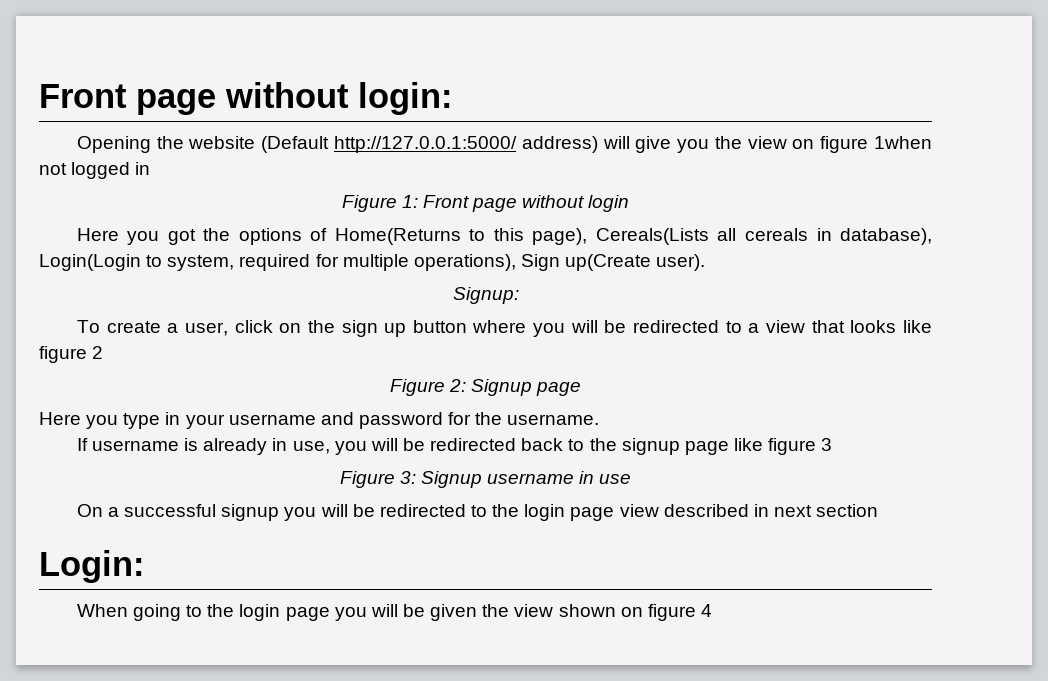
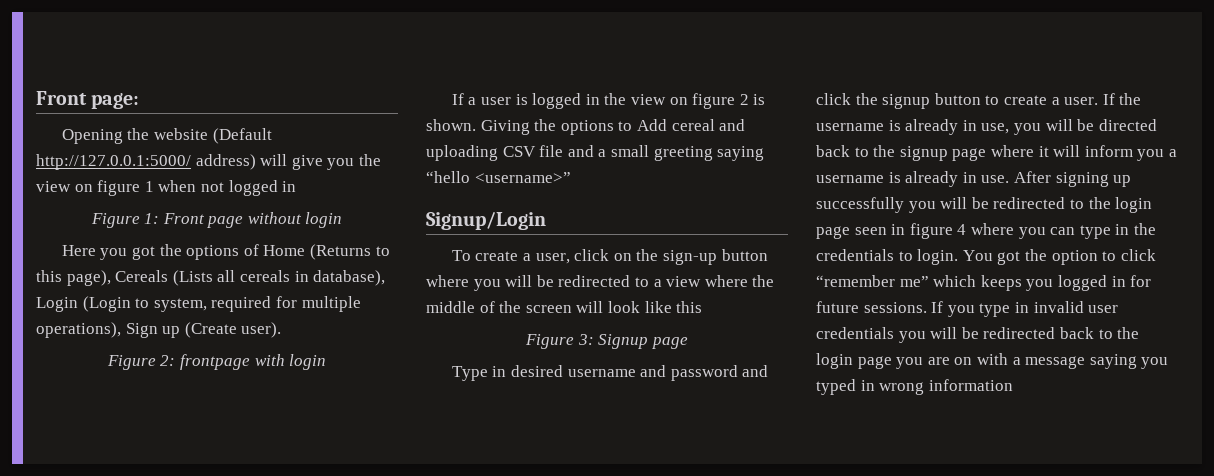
- Front page without login:
+ Front page:
- Opening the website (Default http://127.0.0.1:5000/ address) will give you the view on figure 1when not logged in
+ Opening the website (Default http://127.0.0.1:5000/ address) will give you the view on figure 1 when not logged in
- Here you got the options of Home(Returns to this page), Cereals(Lists all cereals in database), Login(Login to system, required for multiple operations), Sign up(Create user).
+ Here you got the options of Home (Returns to this page), Cereals (Lists all cereals in database), Login (Login to system, required for multiple operations), Sign up (Create user).
- Signup:
+ Figure 2: frontpage with login
+ If a user is logged in the view on figure 2 is shown. Giving the options to Add cereal and uploading CSV file and a small greeting saying “hello <username>”
+ Signup/Login
- To create a user, click on the sign up button where you will be redirected to a view that looks like figure 2
- Figure 2: Signup page
+ To create a user, click on the sign-up button where you will be redirected to a view where the middle of the screen will look like this
+ Figure 3: Signup page
- Here you type in your username and password for the username.
- If username is already in use, you will be redirected back to the signup page like figure 3
- Figure 3: Signup username in use
- On a successful signup you will be redirected to the login page view described in next section
- Login:
- When going to the login page you will be given the view shown on figure 4
+ Type in desired username and password and click the signup button to create a user. If the username is already in use, you will be directed back to the signup page where it will inform you a username is already in use. After signing up successfully you will be redirected to the login page seen in figure 4 where you can type in the credentials to login. You got the option to click “remember me” which keeps you logged in for future sessions. If you type in invalid user credentials you will be redirected back to the login page you are on with a message saying you typed in wrong information

